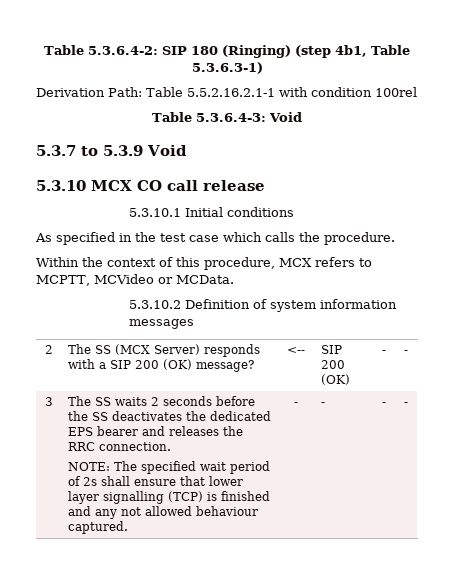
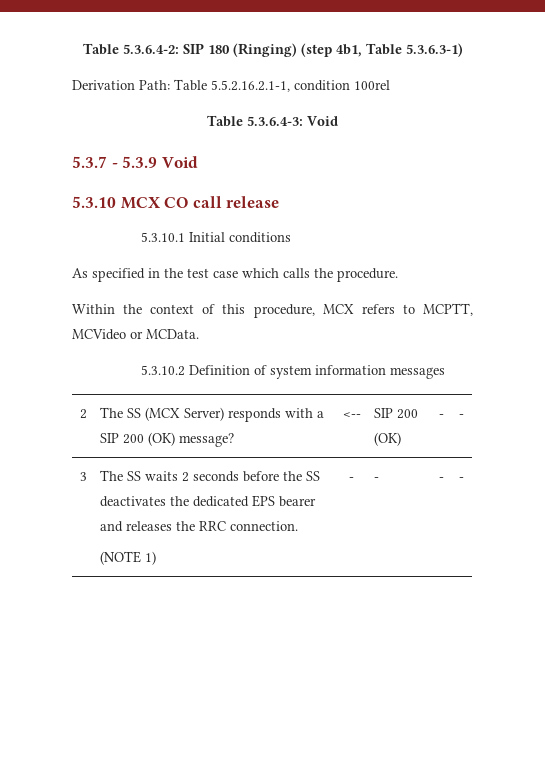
- Derivation Path: Table 5.5.2.16.2.1-1 with condition 100rel
+ Derivation Path: Table 5.5.2.16.2.1-1, condition 100rel
- 5.3.7 to 5.3.9 Void
+ 5.3.7 - 5.3.9 Void
- NOTE: The specified wait period of 2s shall ensure that lower layer signalling (TCP) is finished and any not allowed behaviour captured.
+ (NOTE 1)

